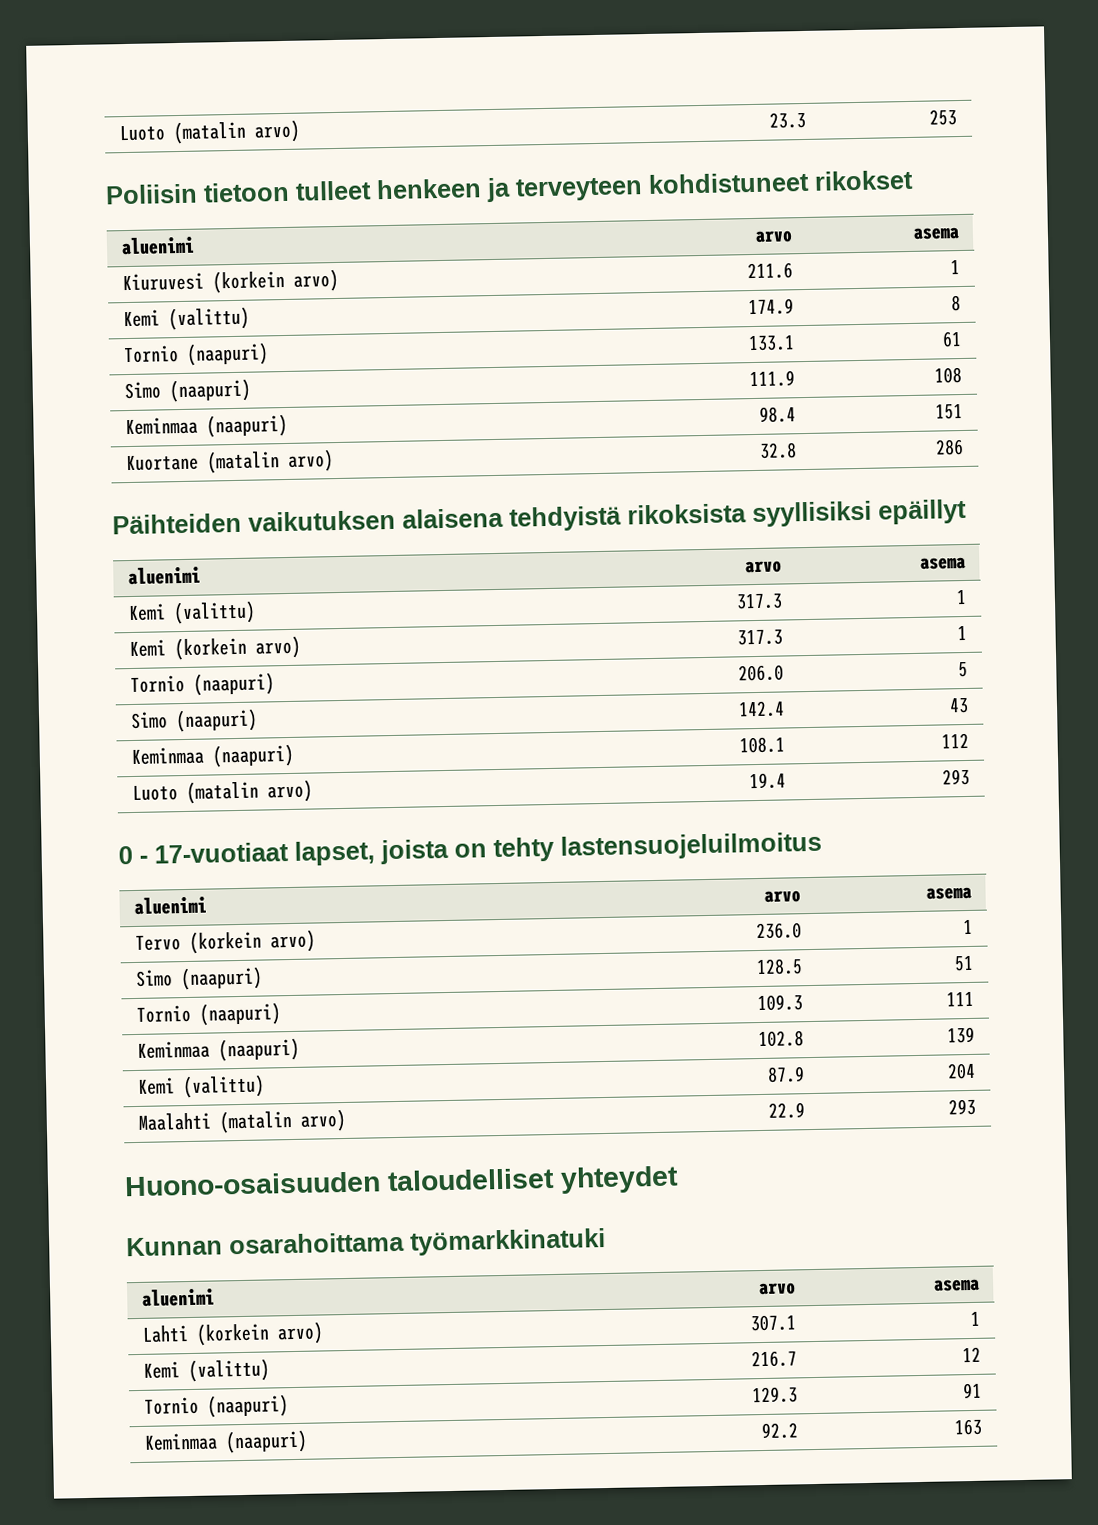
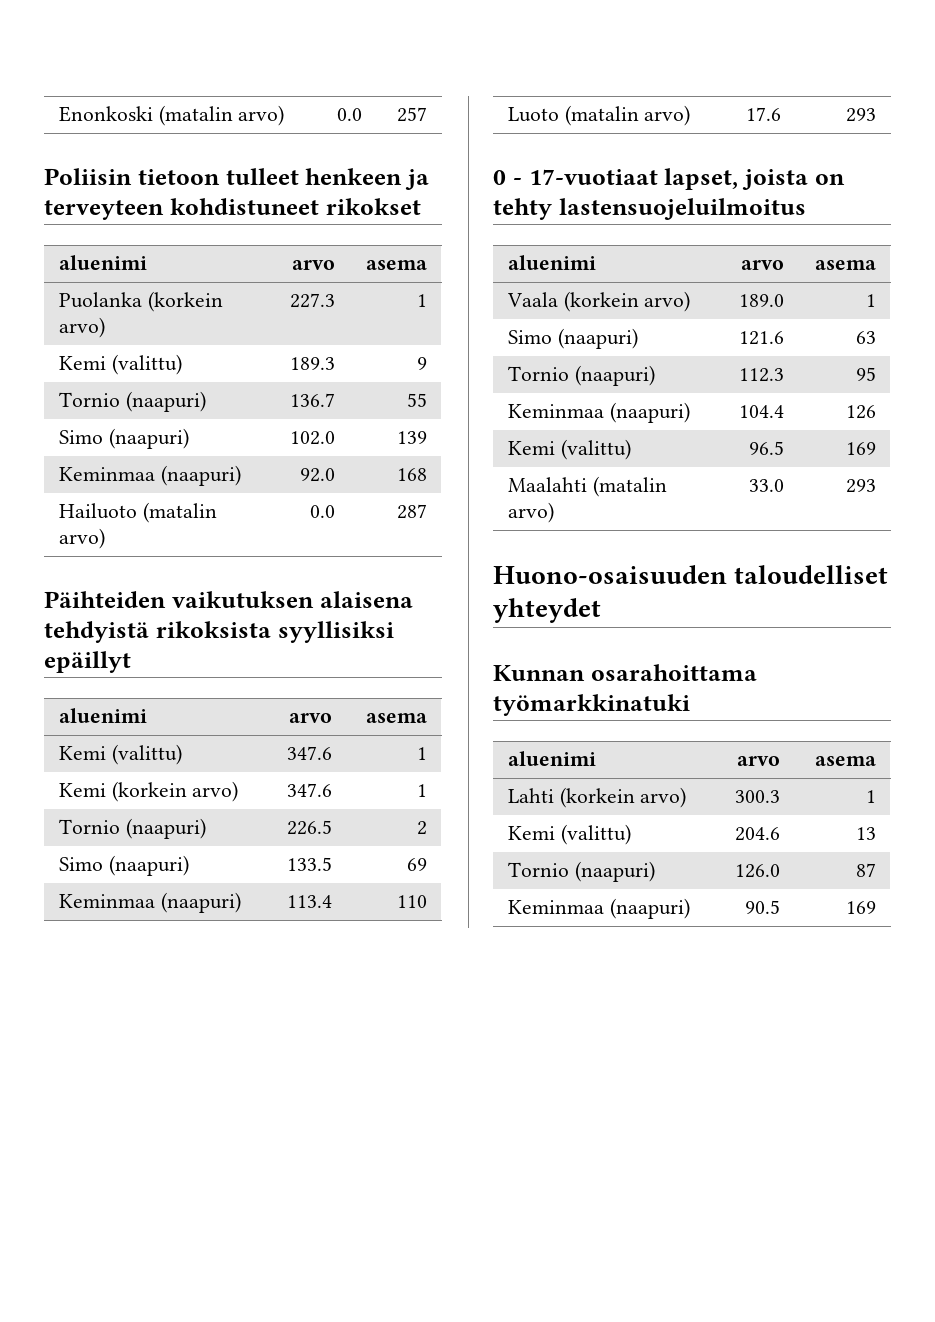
- Luoto (matalin arvo) | 23.3 | 253
+ Enonkoski (matalin arvo) | 0.0 | 257
- Kiuruvesi (korkein arvo) | 211.6 | 1
- Kemi (valittu) | 174.9 | 8
- Tornio (naapuri) | 133.1 | 61
- Simo (naapuri) | 111.9 | 108
- Keminmaa (naapuri) | 98.4 | 151
- Kuortane (matalin arvo) | 32.8 | 286
+ Puolanka (korkein arvo) | 227.3 | 1
+ Kemi (valittu) | 189.3 | 9
+ Tornio (naapuri) | 136.7 | 55
+ Simo (naapuri) | 102.0 | 139
+ Keminmaa (naapuri) | 92.0 | 168
+ Hailuoto (matalin arvo) | 0.0 | 287
- Kemi (valittu) | 317.3 | 1
+ Kemi (valittu) | 347.6 | 1
- Kemi (korkein arvo) | 317.3 | 1
+ Kemi (korkein arvo) | 347.6 | 1
- Tornio (naapuri) | 206.0 | 5
- Simo (naapuri) | 142.4 | 43
- Keminmaa (naapuri) | 108.1 | 112
- Luoto (matalin arvo) | 19.4 | 293
+ Tornio (naapuri) | 226.5 | 2
+ Simo (naapuri) | 133.5 | 69
+ Keminmaa (naapuri) | 113.4 | 110
+ Luoto (matalin arvo) | 17.6 | 293
- Tervo (korkein arvo) | 236.0 | 1
+ Vaala (korkein arvo) | 189.0 | 1
- Simo (naapuri) | 128.5 | 51
- Tornio (naapuri) | 109.3 | 111
- Keminmaa (naapuri) | 102.8 | 139
- Kemi (valittu) | 87.9 | 204
+ Simo (naapuri) | 121.6 | 63
+ Tornio (naapuri) | 112.3 | 95
+ Keminmaa (naapuri) | 104.4 | 126
+ Kemi (valittu) | 96.5 | 169
- Maalahti (matalin arvo) | 22.9 | 293
+ Maalahti (matalin arvo) | 33.0 | 293
- Lahti (korkein arvo) | 307.1 | 1
- Kemi (valittu) | 216.7 | 12
- Tornio (naapuri) | 129.3 | 91
- Keminmaa (naapuri) | 92.2 | 163
+ Lahti (korkein arvo) | 300.3 | 1
+ Kemi (valittu) | 204.6 | 13
+ Tornio (naapuri) | 126.0 | 87
+ Keminmaa (naapuri) | 90.5 | 169

